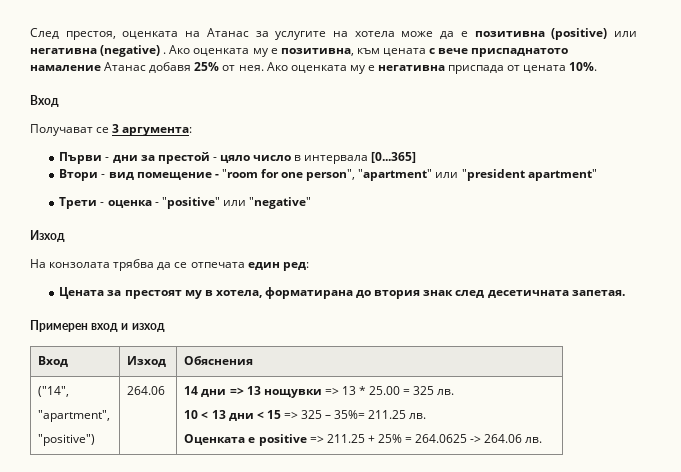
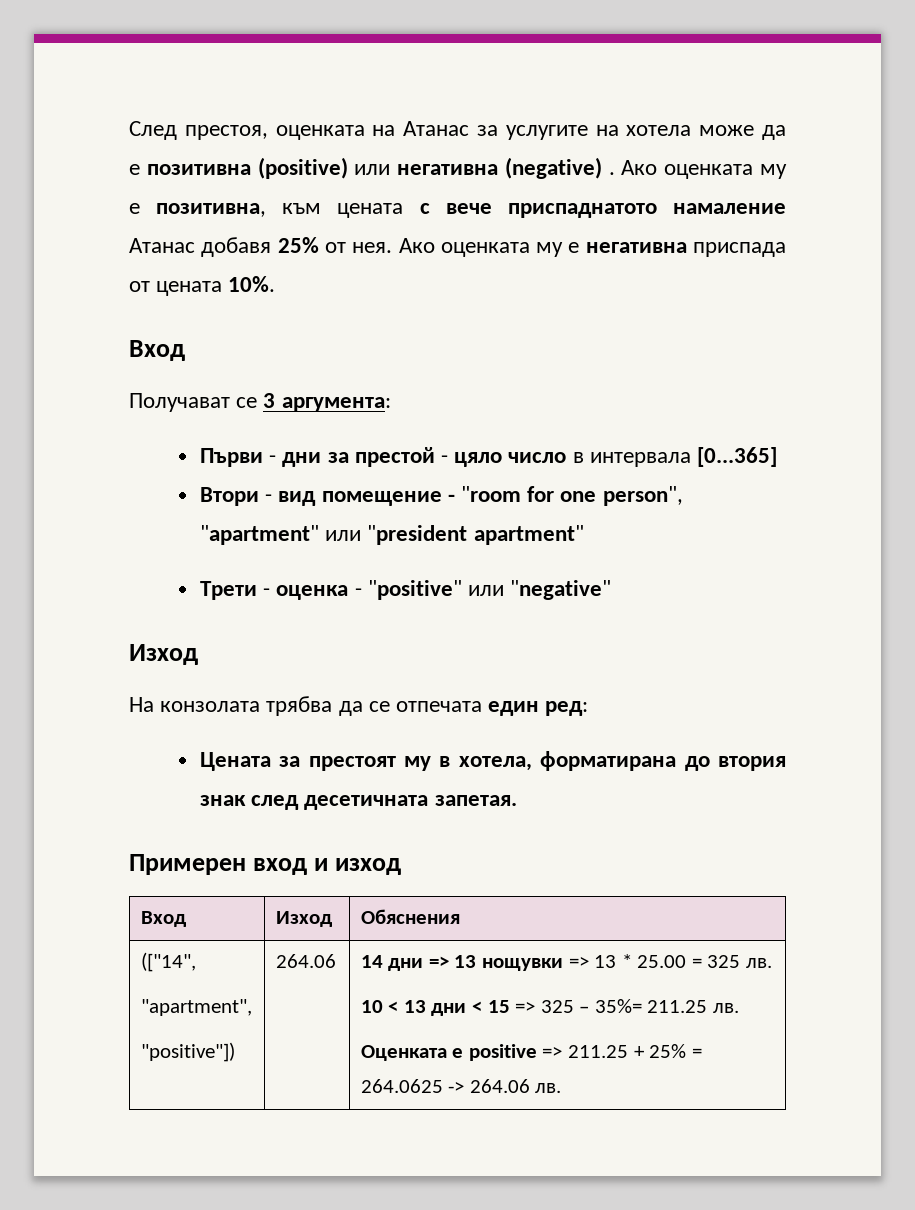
- ("14",
+ (["14",
  "apartment",
- "positive") | 264.06 | 14 дни => 13 нощувки => 13 * 25.00 = 325 лв.
+ "positive"]) | 264.06 | 14 дни => 13 нощувки => 13 * 25.00 = 325 лв.

